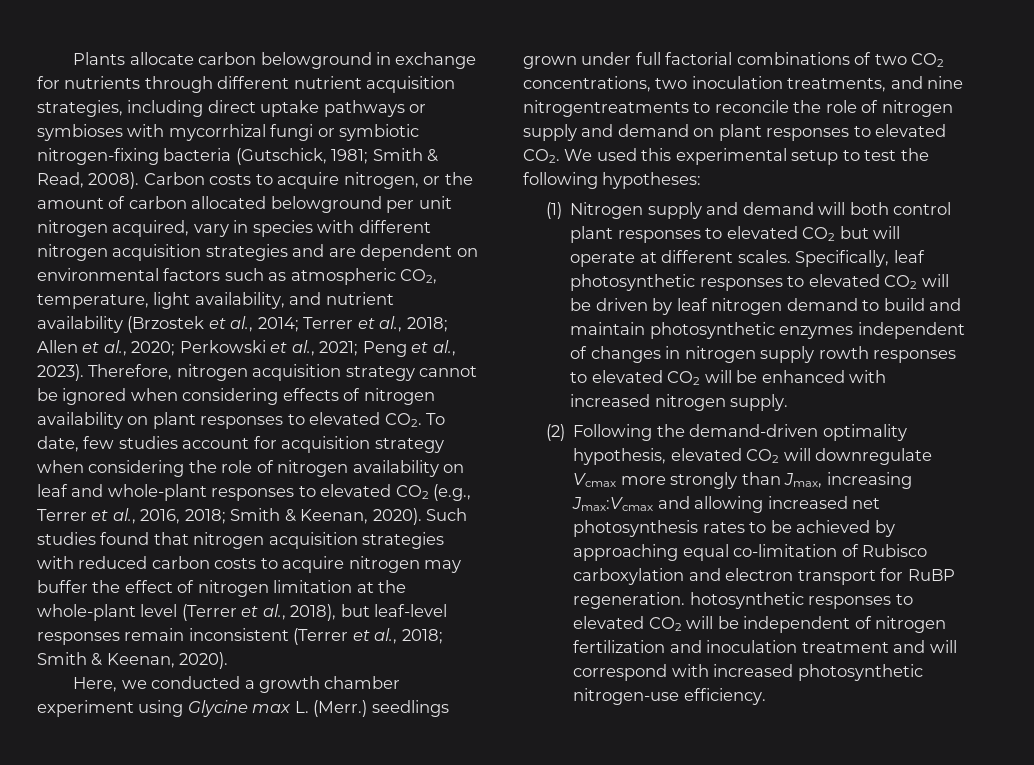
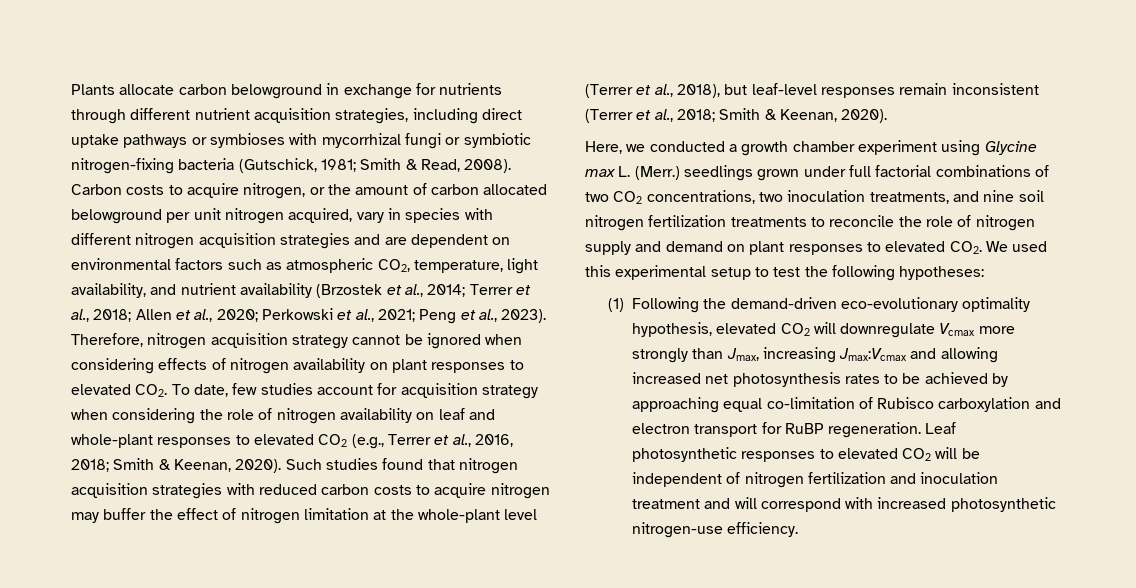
- Here, we conducted a growth chamber experiment using Glycine max L. (Merr.) seedlings grown under full factorial combinations of two CO2 concentrations, two inoculation treatments, and nine nitrogentreatments to reconcile the role of nitrogen supply and demand on plant responses to elevated CO2. We used this experimental setup to test the following hypotheses:
+ Here, we conducted a growth chamber experiment using Glycine max L. (Merr.) seedlings grown under full factorial combinations of two CO2 concentrations, two inoculation treatments, and nine soil nitrogen fertilization treatments to reconcile the role of nitrogen supply and demand on plant responses to elevated CO2. We used this experimental setup to test the following hypotheses:
- (1) Nitrogen supply and demand will both control plant responses to elevated CO2 but will operate at different scales. Specifically, leaf photosynthetic responses to elevated CO2 will be driven by leaf nitrogen demand to build and maintain photosynthetic enzymes independent of changes in nitrogen supply rowth responses to elevated CO2 will be enhanced with increased nitrogen supply.
- (2) Following the demand-driven optimality hypothesis, elevated CO2 will downregulate Vcmax more strongly than Jmax, increasing Jmax:Vcmax and allowing increased net photosynthesis rates to be achieved by approaching equal co-limitation of Rubisco carboxylation and electron transport for RuBP regeneration. hotosynthetic responses to elevated CO2 will be independent of nitrogen fertilization and inoculation treatment and will correspond with increased photosynthetic nitrogen-use efficiency.
+ (1) Following the demand-driven eco-evolutionary optimality hypothesis, elevated CO2 will downregulate Vcmax more strongly than Jmax, increasing Jmax:Vcmax and allowing increased net photosynthesis rates to be achieved by approaching equal co-limitation of Rubisco carboxylation and electron transport for RuBP regeneration. Leaf photosynthetic responses to elevated CO2 will be independent of nitrogen fertilization and inoculation treatment and will correspond with increased photosynthetic nitrogen-use efficiency.

